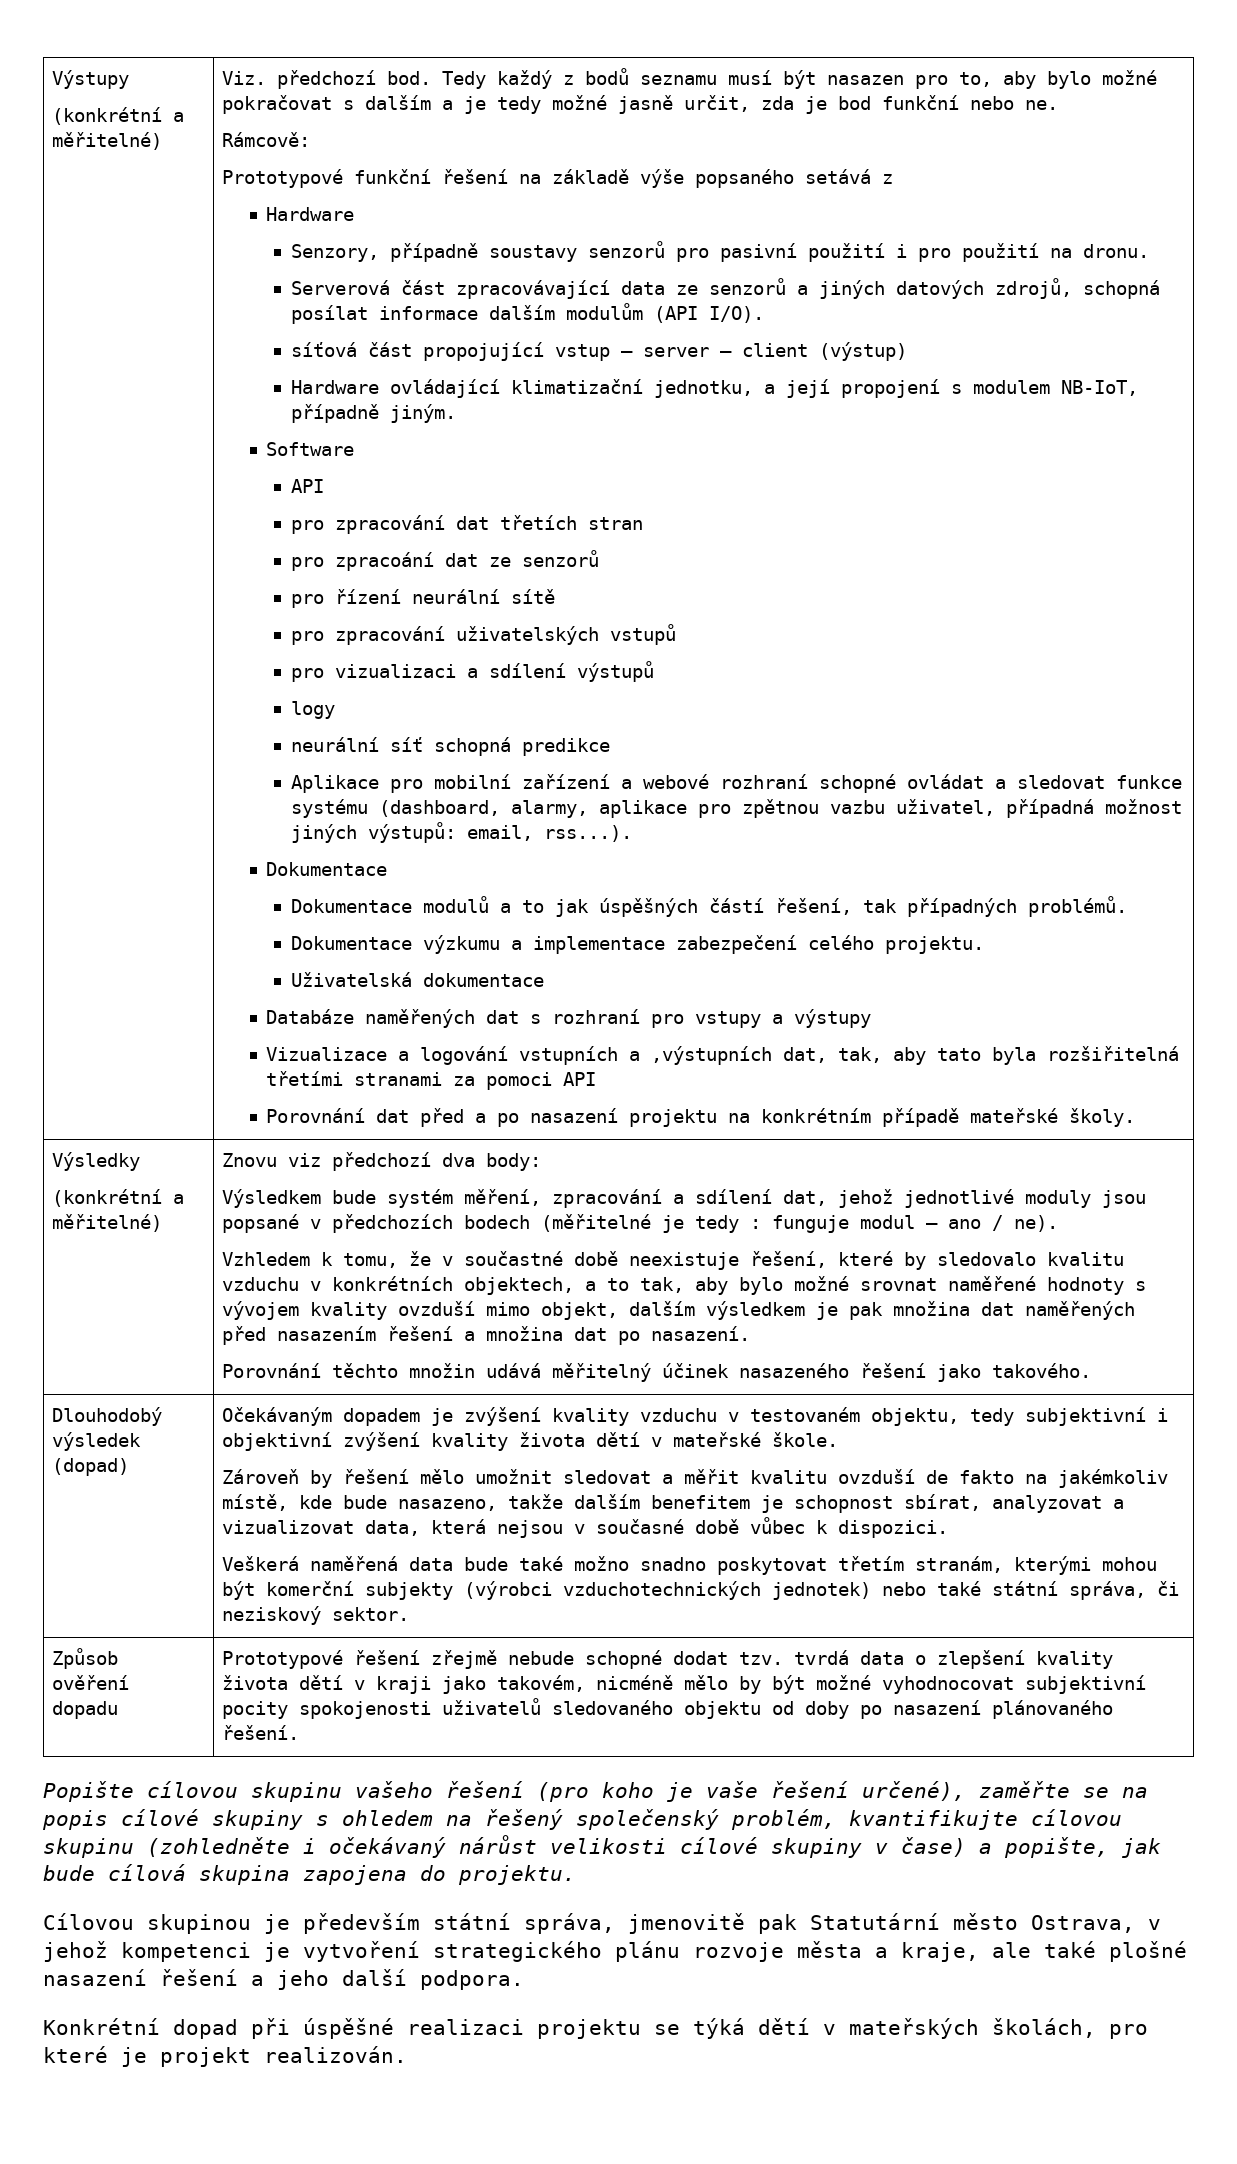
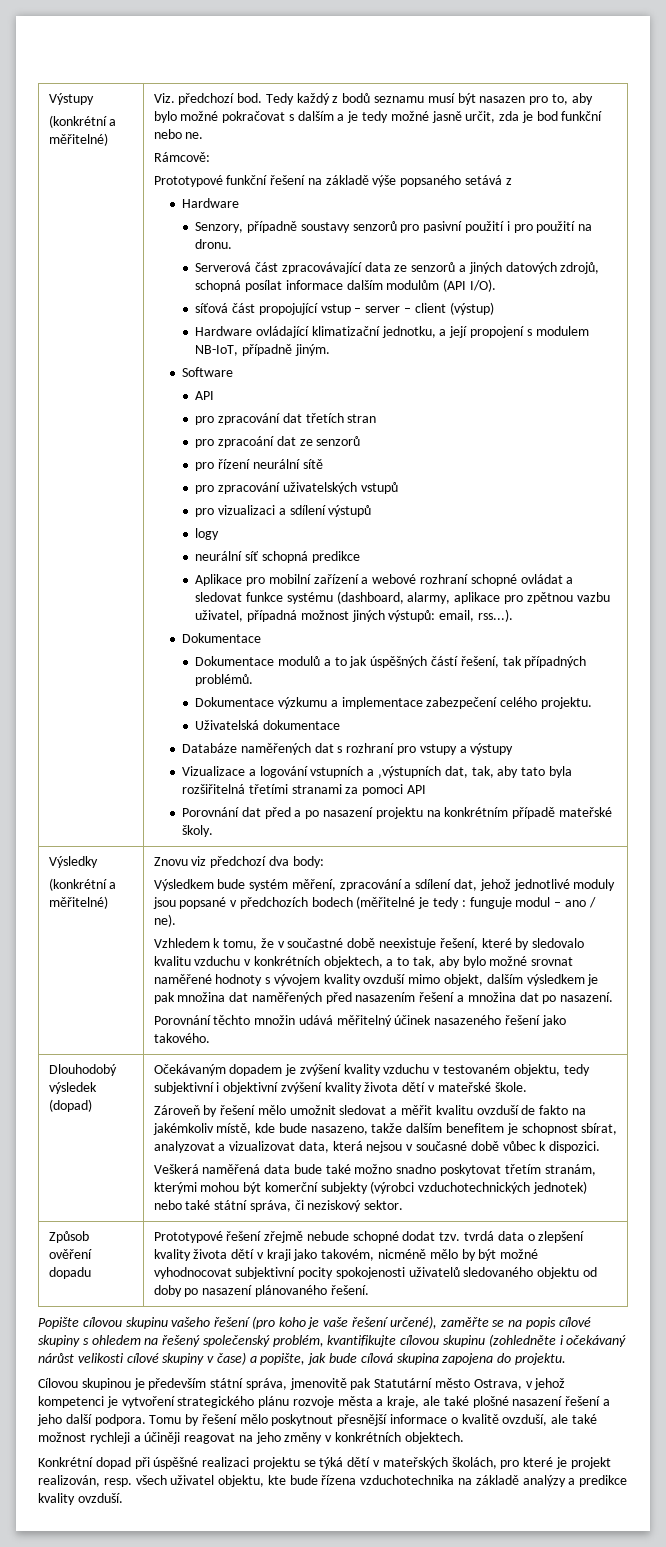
+ Tomu by řešení mělo poskytnout přesnější informace o kvalitě ovzduší, ale také možnost rychleji a účiněji reagovat na jeho změny v konkrétních objektech.
- Konkrétní dopad při úspěšné realizaci projektu se týká dětí v mateřských školách, pro které je projekt realizován.
+ Konkrétní dopad při úspěšné realizaci projektu se týká dětí v mateřských školách, pro které je projekt realizován, resp. všech uživatel objektu, kte bude řízena vzduchotechnika na základě analýzy a predikce kvality ovzduší.

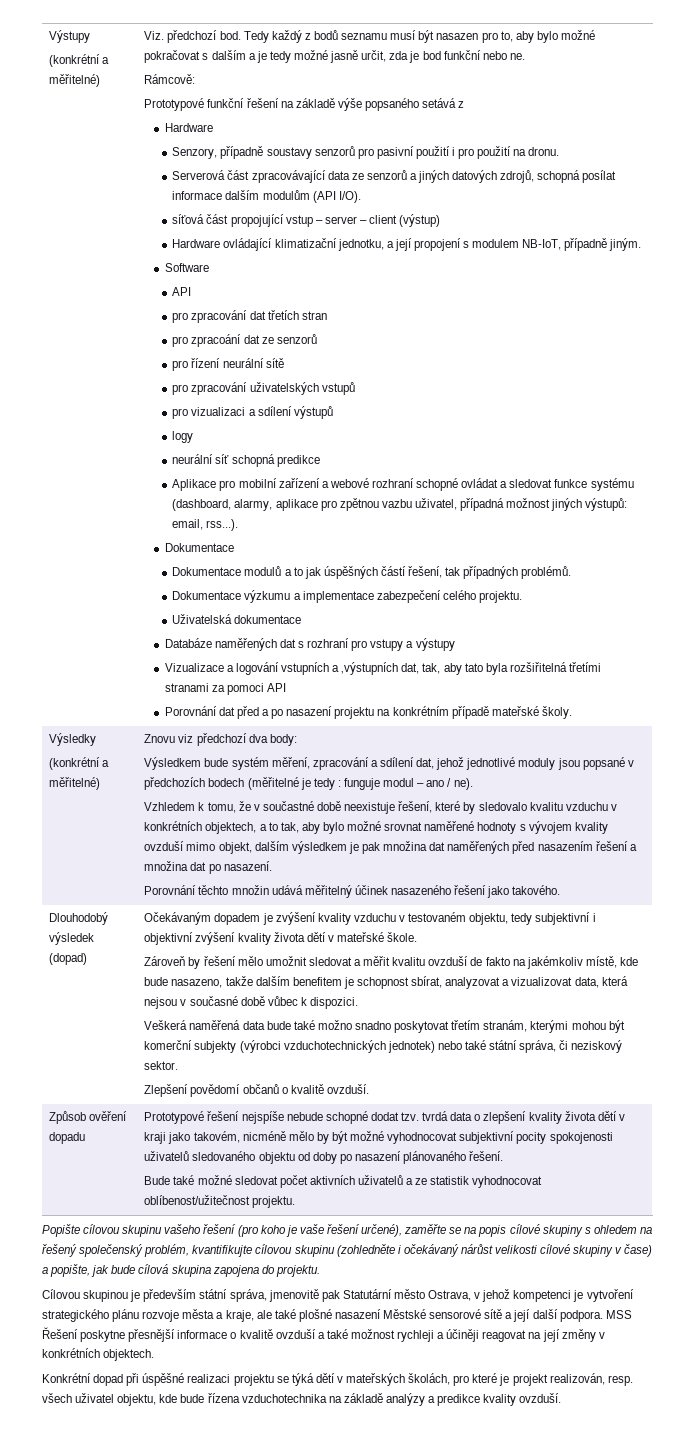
+ Zlepšení povědomí občanů o kvalitě ovzduší.
- Prototypové řešení zřejmě nebude schopné dodat tzv. tvrdá data o zlepšení kvality života dětí v kraji jako takovém, nicméně mělo by být možné vyhodnocovat subjektivní pocity spokojenosti uživatelů sledovaného objektu od doby po nasazení plánovaného řešení.
+ Prototypové řešení nejspíše nebude schopné dodat tzv. tvrdá data o zlepšení kvality života dětí v kraji jako takovém, nicméně mělo by být možné vyhodnocovat subjektivní pocity spokojenosti uživatelů sledovaného objektu od doby po nasazení plánovaného řešení.
+ Bude také možné sledovat počet aktivních uživatelů a ze statistik vyhodnocovat oblíbenost/užitečnost projektu.
- Cílovou skupinou je především státní správa, jmenovitě pak Statutární město Ostrava, v jehož kompetenci je vytvoření strategického plánu rozvoje města a kraje, ale také plošné nasazení řešení a jeho další podpora. Tomu by řešení mělo poskytnout přesnější informace o kvalitě ovzduší, ale také možnost rychleji a účiněji reagovat na jeho změny v konkrétních objektech.
+ Cílovou skupinou je především státní správa, jmenovitě pak Statutární město Ostrava, v jehož kompetenci je vytvoření strategického plánu rozvoje města a kraje, ale také plošné nasazení Městské sensorové sítě a její další podpora. MSS Řešení poskytne přesnější informace o kvalitě ovzduší a také možnost rychleji a účiněji reagovat na její změny v konkrétních objektech.
- Konkrétní dopad při úspěšné realizaci projektu se týká dětí v mateřských školách, pro které je projekt realizován, resp. všech uživatel objektu, kte bude řízena vzduchotechnika na základě analýzy a predikce kvality ovzduší.
+ Konkrétní dopad při úspěšné realizaci projektu se týká dětí v mateřských školách, pro které je projekt realizován, resp. všech uživatel objektu, kde bude řízena vzduchotechnika na základě analýzy a predikce kvality ovzduší.

